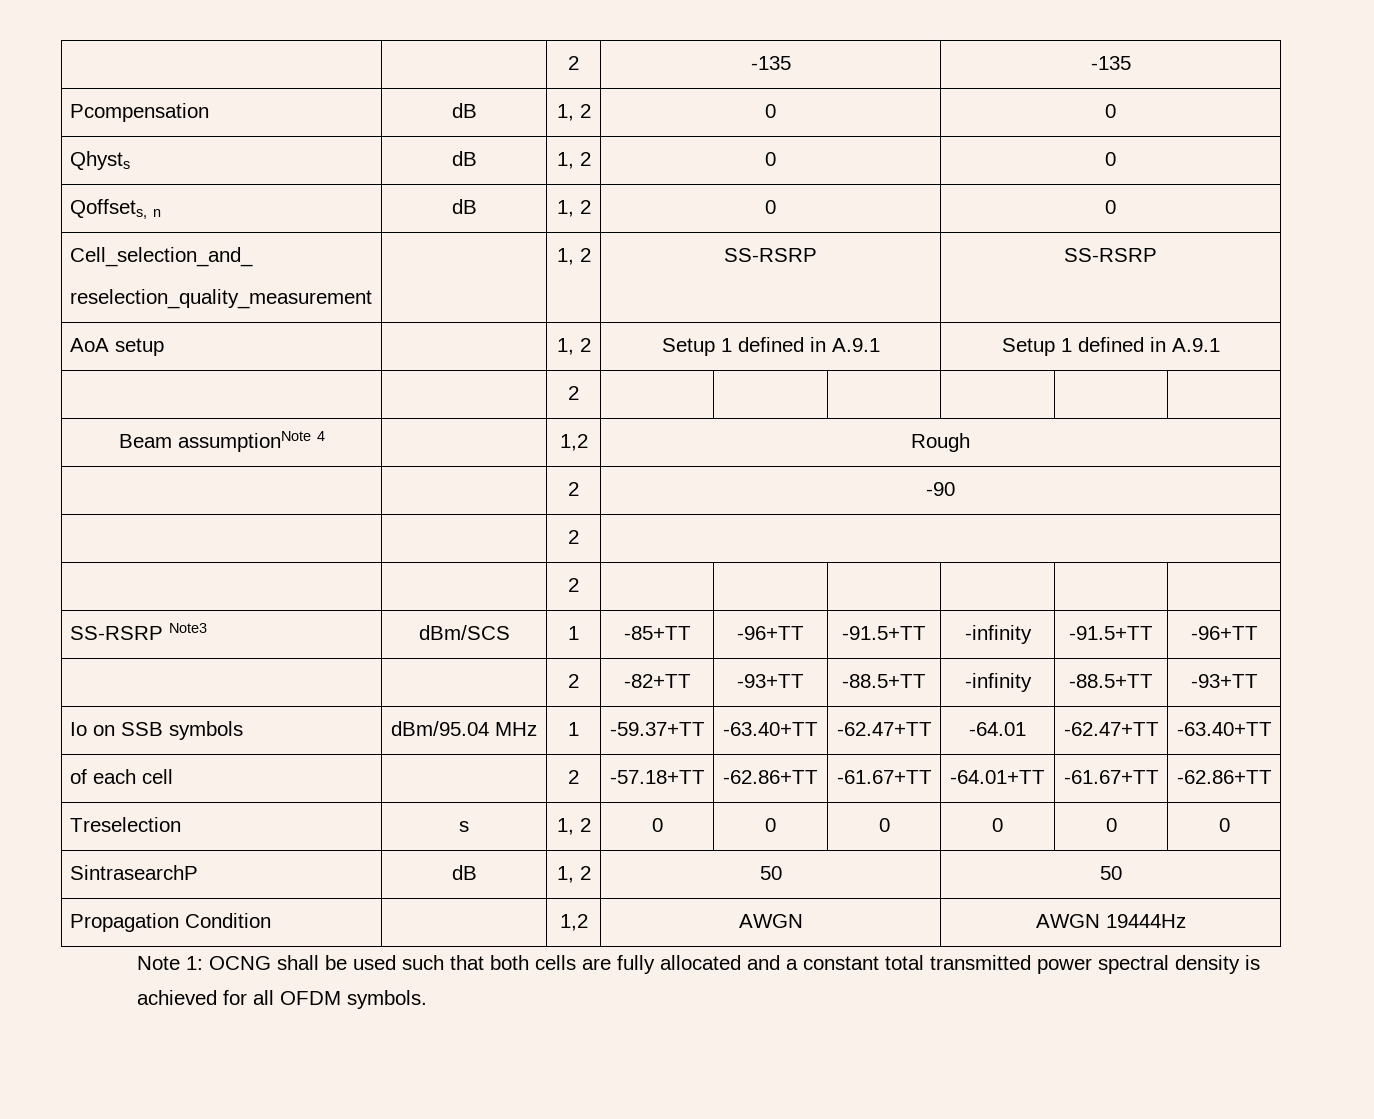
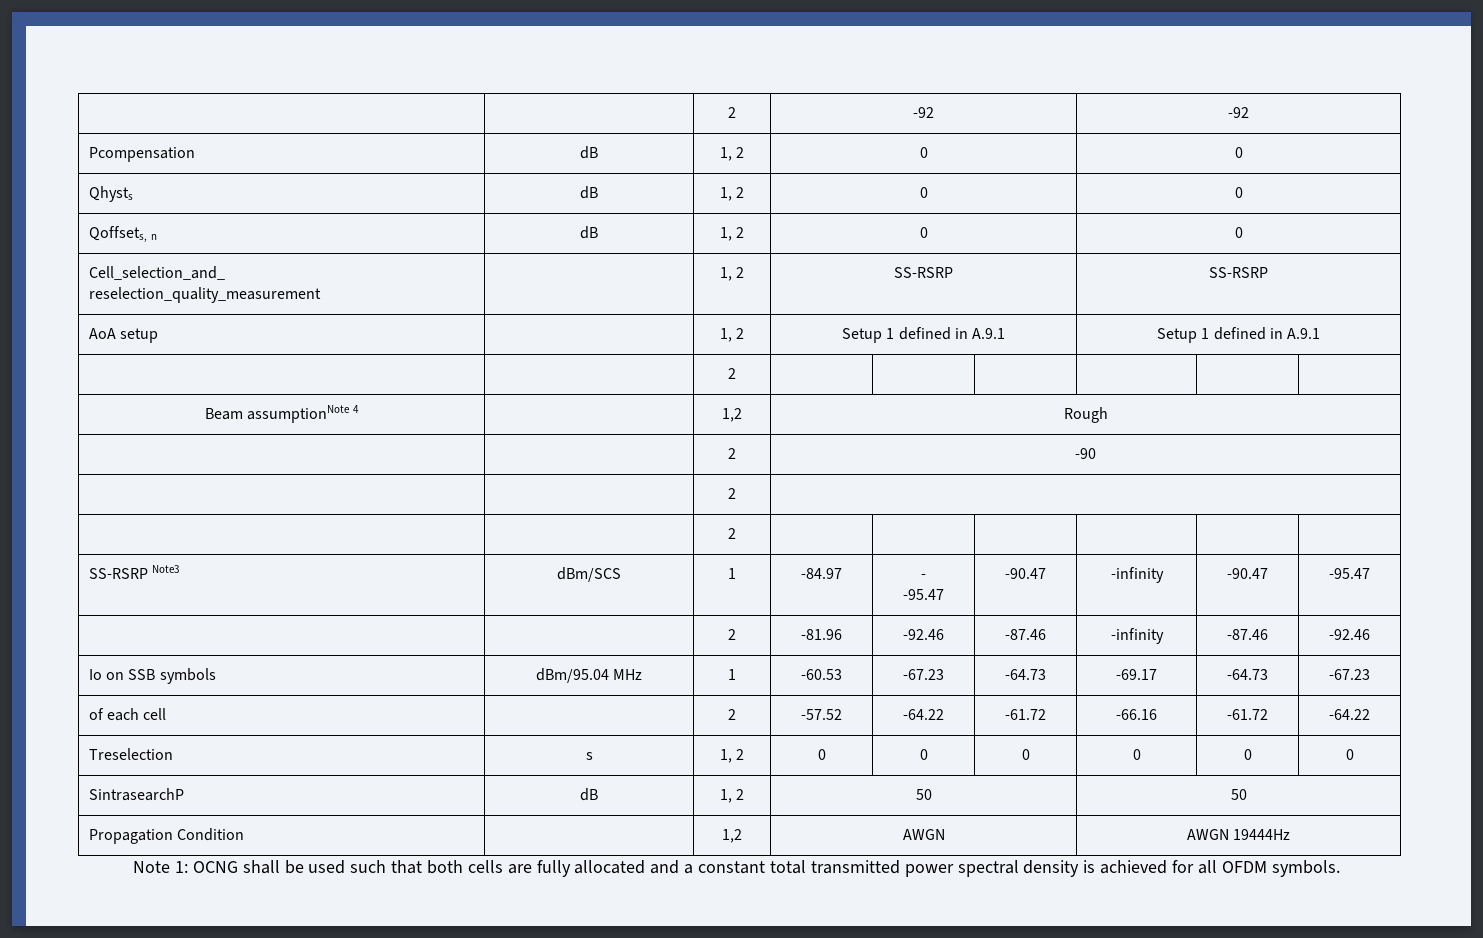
- | | 2 | -135 | -135
+ | | 2 | -92 | -92
- SS-RSRP Note3 | dBm/SCS | 1 | -85+TT | -96+TT | -91.5+TT | -infinity | -91.5+TT | -96+TT
- | | 2 | -82+TT | -93+TT | -88.5+TT | -infinity | -88.5+TT | -93+TT
+ SS-RSRP Note3 | dBm/SCS | 1 | -84.97 | -
+ -95.47 | -90.47 | -infinity | -90.47 | -95.47
+ | | 2 | -81.96 | -92.46 | -87.46 | -infinity | -87.46 | -92.46
- Io on SSB symbols | dBm/95.04 MHz | 1 | -59.37+TT | -63.40+TT | -62.47+TT | -64.01 | -62.47+TT | -63.40+TT
- of each cell | | 2 | -57.18+TT | -62.86+TT | -61.67+TT | -64.01+TT | -61.67+TT | -62.86+TT
+ Io on SSB symbols | dBm/95.04 MHz | 1 | -60.53 | -67.23 | -64.73 | -69.17 | -64.73 | -67.23
+ of each cell | | 2 | -57.52 | -64.22 | -61.72 | -66.16 | -61.72 | -64.22

